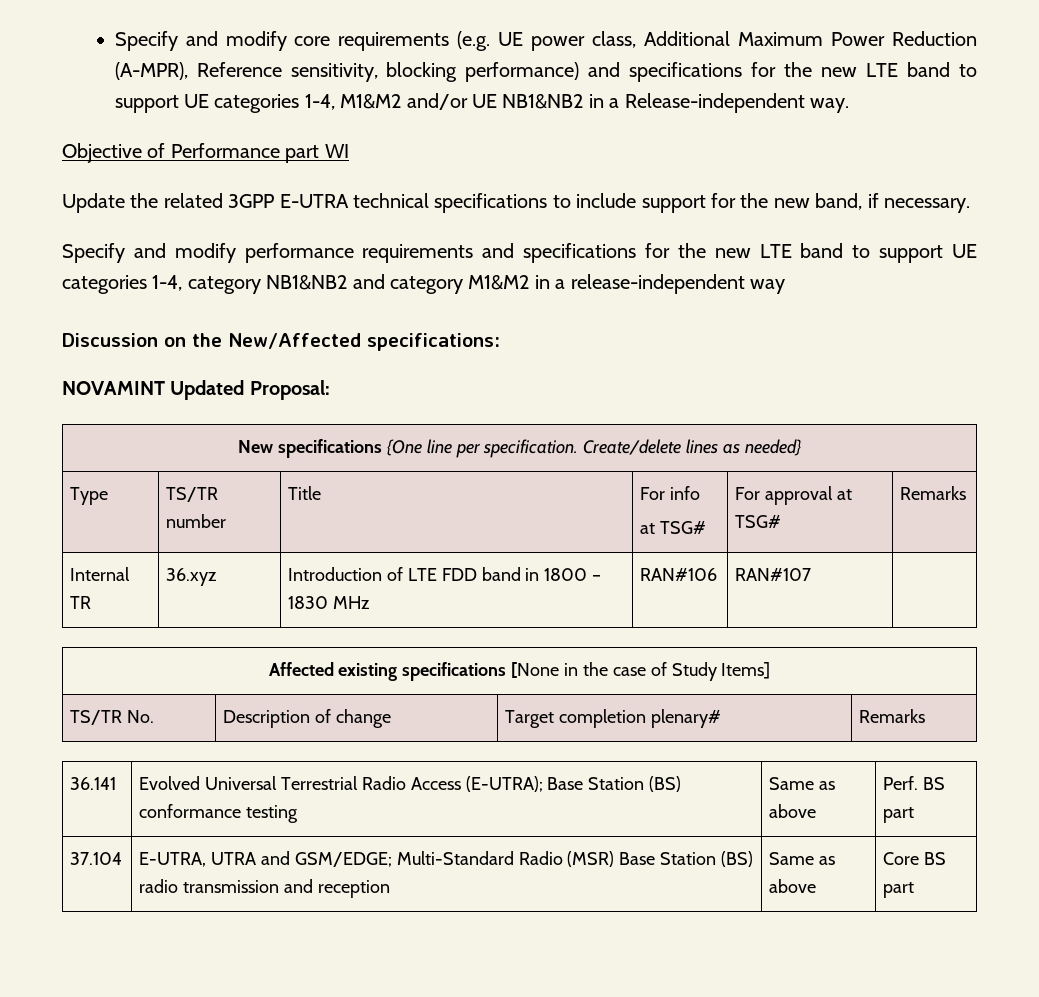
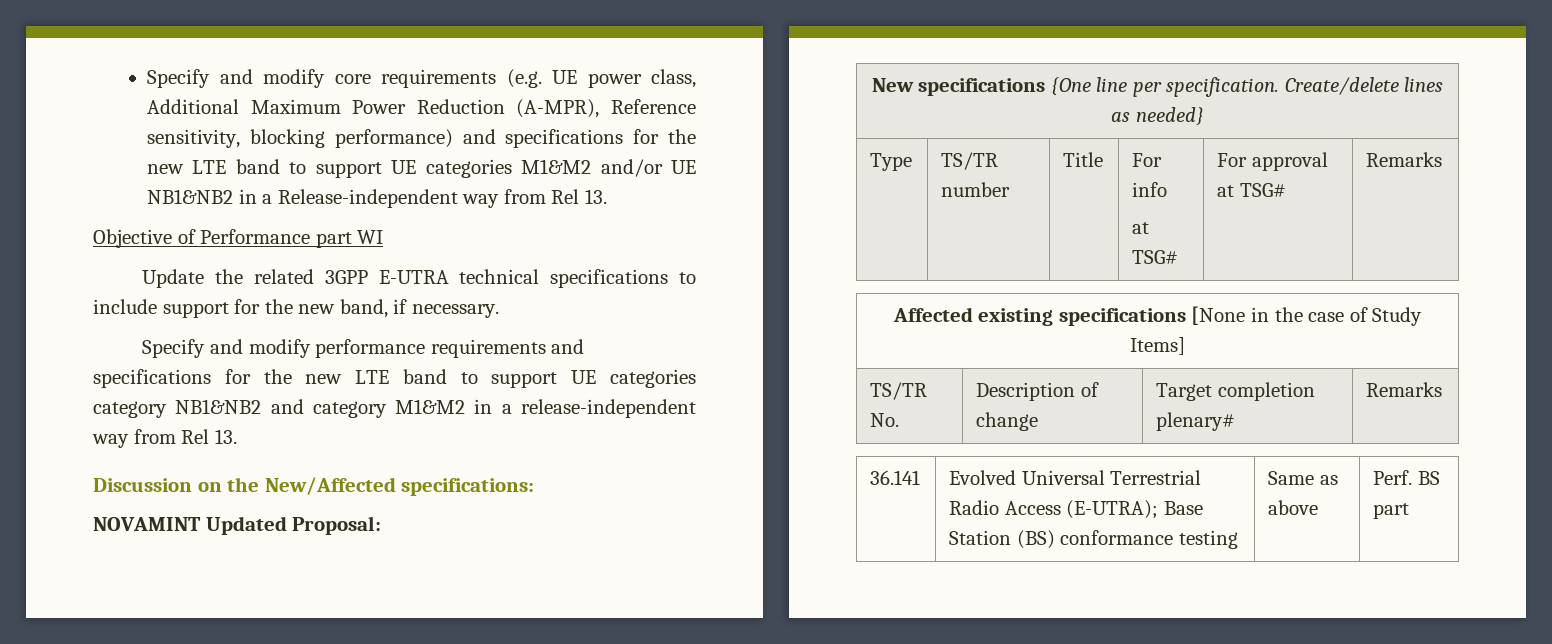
- Specify and modify core requirements (e.g. UE power class, Additional Maximum Power Reduction (A-MPR), Reference sensitivity, blocking performance) and specifications for the new LTE band to support UE categories 1-4, M1&M2 and/or UE NB1&NB2 in a Release-independent way.
+ Specify and modify core requirements (e.g. UE power class, Additional Maximum Power Reduction (A-MPR), Reference sensitivity, blocking performance) and specifications for the new LTE band to support UE categories M1&M2 and/or UE NB1&NB2 in a Release-independent way from Rel 13.
- Specify and modify performance requirements and specifications for the new LTE band to support UE categories 1-4, category NB1&NB2 and category M1&M2 in a release-independent way
+ Specify and modify performance requirements and specifications for the new LTE band to support UE categories category NB1&NB2 and category M1&M2 in a release-independent way from Rel 13.
- Internal TR | 36.xyz | Introduction of LTE FDD band in 1800 – 1830 MHz | RAN#106 | RAN#107 |
- 37.104 | E-UTRA, UTRA and GSM/EDGE; Multi-Standard Radio (MSR) Base Station (BS) radio transmission and reception | Same as above | Core BS part

